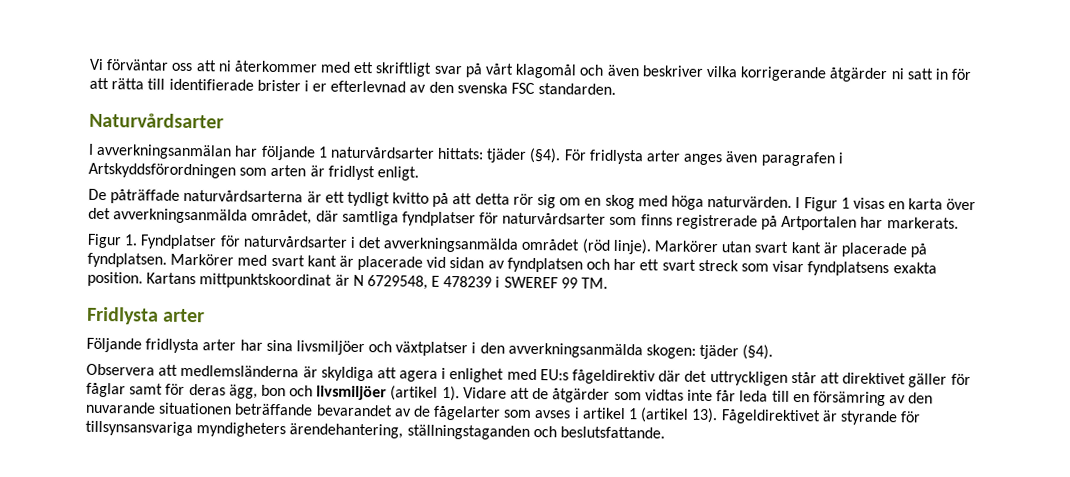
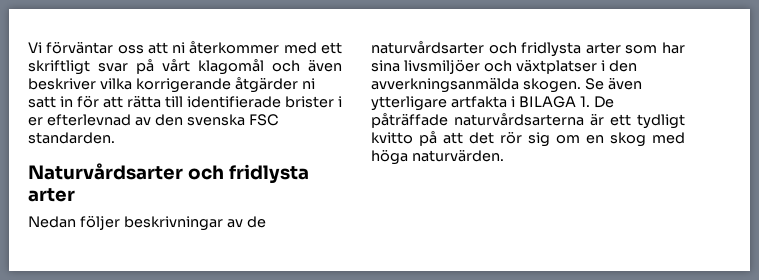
- Naturvårdsarter
- I avverkningsanmälan har följande 1 naturvårdsarter hittats: tjäder (§4). För fridlysta arter anges även paragrafen i Artskyddsförordningen som arten är fridlyst enligt.
- De påträffade naturvårdsarterna är ett tydligt kvitto på att detta rör sig om en skog med höga naturvärden. I Figur 1 visas en karta över det avverkningsanmälda området, där samtliga fyndplatser för naturvårdsarter som finns registrerade på Artportalen har markerats.
- Figur 1. Fyndplatser för naturvårdsarter i det avverkningsanmälda området (röd linje). Markörer utan svart kant är placerade på fyndplatsen. Markörer med svart kant är placerade vid sidan av fyndplatsen och har ett svart streck som visar fyndplatsens exakta position. Kartans mittpunktskoordinat är N 6729548, E 478239 i SWEREF 99 TM.
- Fridlysta arter
- Följande fridlysta arter har sina livsmiljöer och växtplatser i den avverkningsanmälda skogen: tjäder (§4).
- Observera att medlemsländerna är skyldiga att agera i enlighet med EU:s fågeldirektiv där det uttryckligen står att direktivet gäller för fåglar samt för deras ägg, bon och livsmiljöer (artikel 1). Vidare att de åtgärder som vidtas inte får leda till en försämring av den nuvarande situationen beträffande bevarandet av de fågelarter som avses i artikel 1 (artikel 13). Fågeldirektivet är styrande för tillsynsansvariga myndigheters ärendehantering, ställningstaganden och beslutsfattande.
+ Naturvårdsarter och fridlysta arter
+ Nedan följer beskrivningar av de naturvårdsarter och fridlysta arter som har sina livsmiljöer och växtplatser i den avverkningsanmälda skogen. Se även ytterligare artfakta i BILAGA 1. De påträffade naturvårdsarterna är ett tydligt kvitto på att det rör sig om en skog med höga naturvärden.

